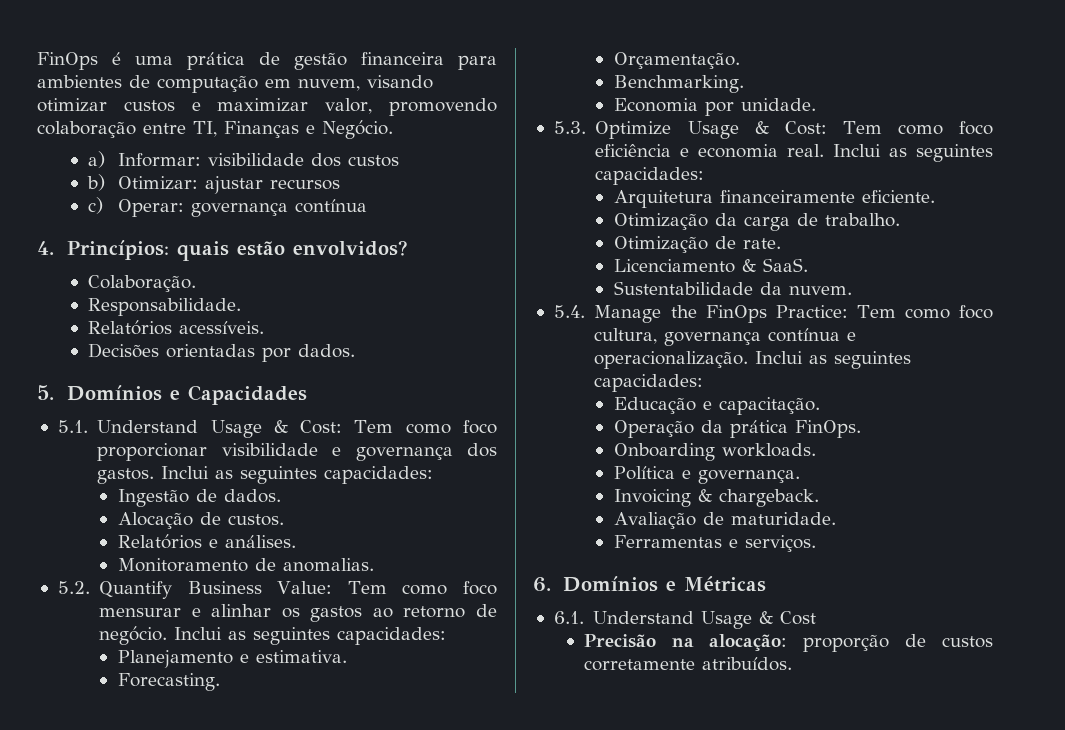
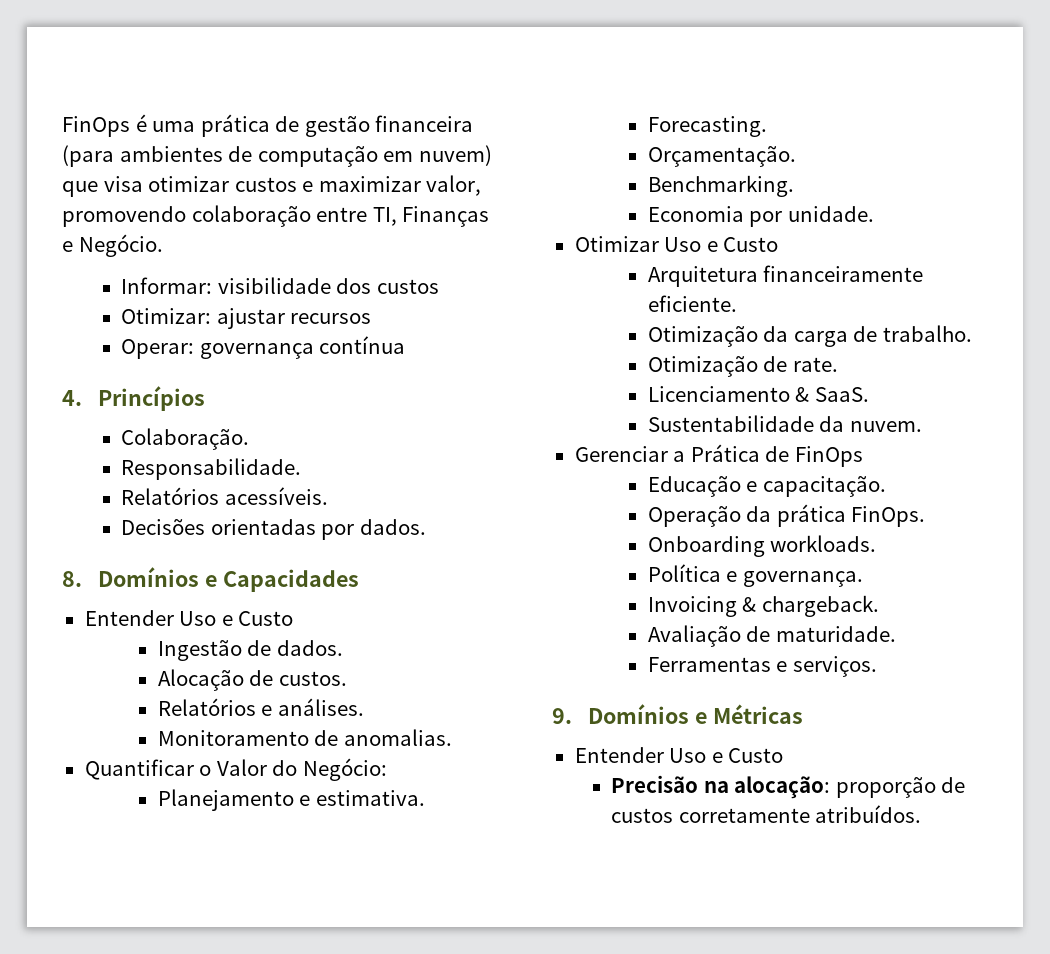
- FinOps é uma prática de gestão financeira para ambientes de computação em nuvem, visando otimizar custos e maximizar valor, promovendo colaboração entre TI, Finanças e Negócio.
+ FinOps é uma prática de gestão financeira (para ambientes de computação em nuvem) que visa otimizar custos e maximizar valor, promovendo colaboração entre TI, Finanças e Negócio.
- a) Informar: visibilidade dos custos
+ Informar: visibilidade dos custos
- b) Otimizar: ajustar recursos
+ Otimizar: ajustar recursos
- c) Operar: governança contínua
+ Operar: governança contínua
- 4. Princípios: quais estão envolvidos?
+ 4. Princípios
- 5. Domínios e Capacidades
- 5.1. Understand Usage & Cost: Tem como foco proporcionar visibilidade e governança dos gastos. Inclui as seguintes capacidades:
+ 8. Domínios e Capacidades
+ Entender Uso e Custo
- 5.2. Quantify Business Value: Tem como foco mensurar e alinhar os gastos ao retorno de negócio. Inclui as seguintes capacidades:
+ Quantificar o Valor do Negócio:
- 5.3. Optimize Usage & Cost: Tem como foco eficiência e economia real. Inclui as seguintes capacidades:
+ Otimizar Uso e Custo
- 5.4. Manage the FinOps Practice: Tem como foco cultura, governança contínua e operacionalização. Inclui as seguintes capacidades:
+ Gerenciar a Prática de FinOps
- 6. Domínios e Métricas
- 6.1. Understand Usage & Cost
+ 9. Domínios e Métricas
+ Entender Uso e Custo

